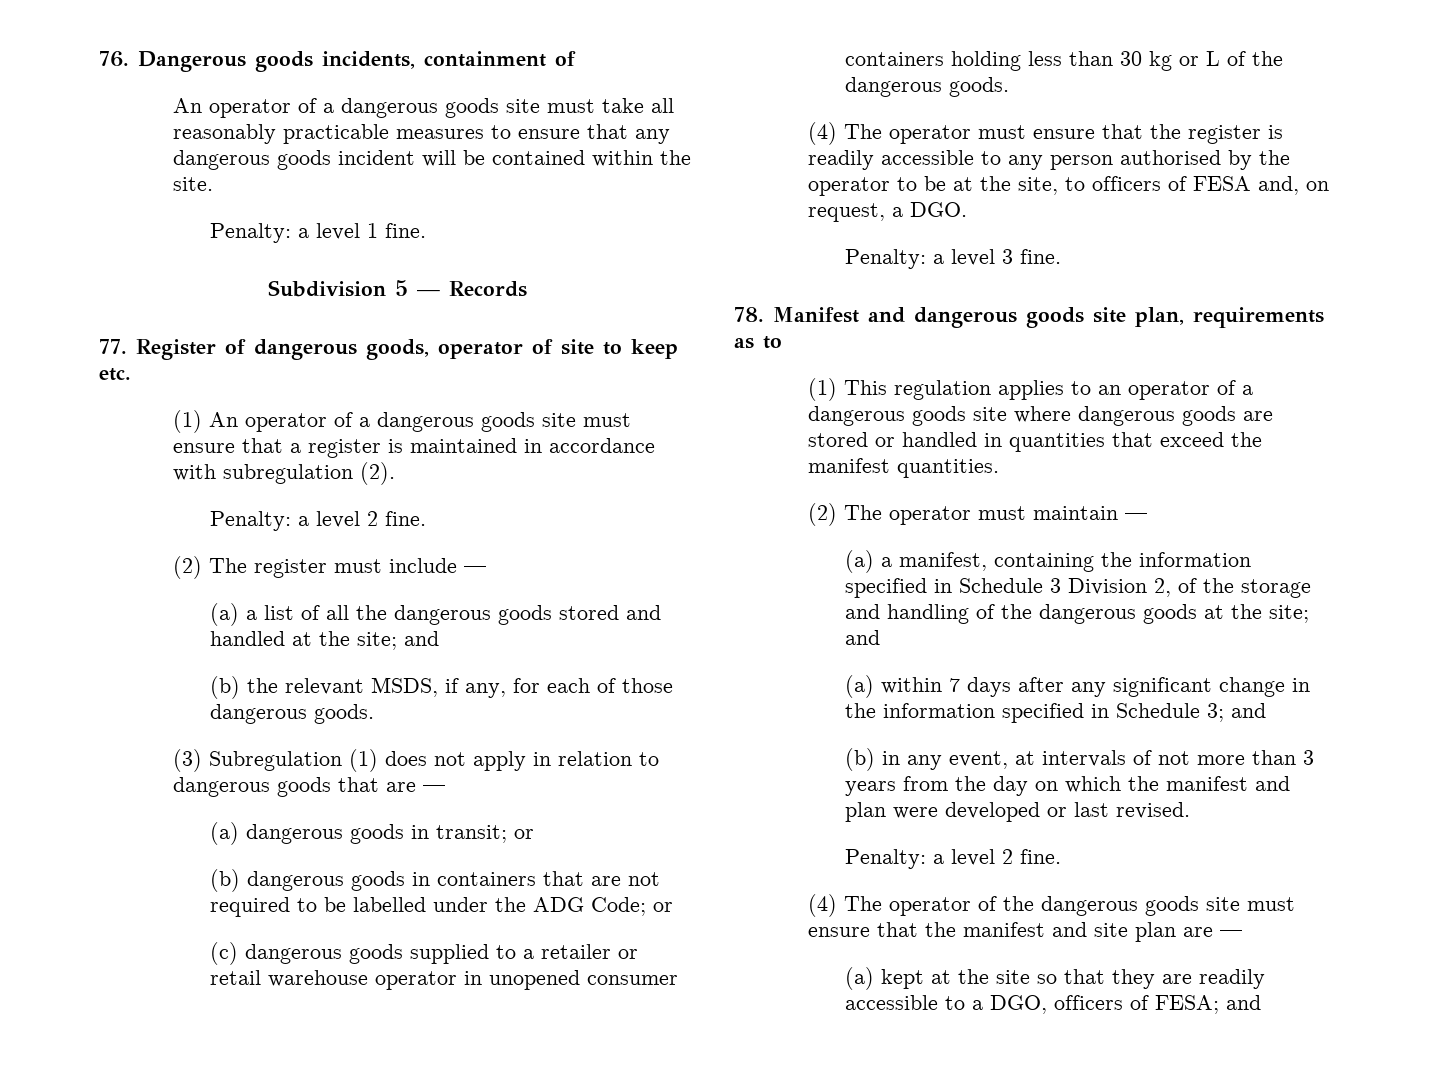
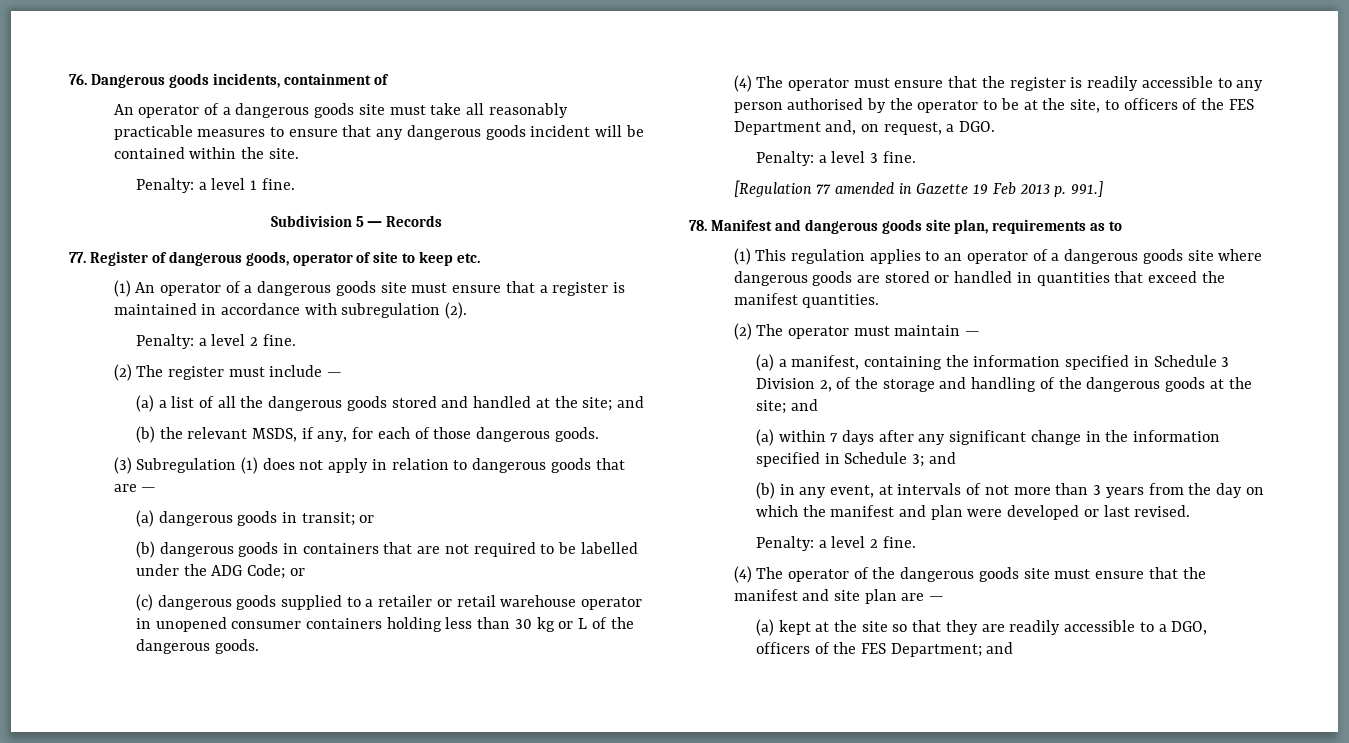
- (4) The operator must ensure that the register is readily accessible to any person authorised by the operator to be at the site, to officers of FESA and, on request, a DGO.
+ (4) The operator must ensure that the register is readily accessible to any person authorised by the operator to be at the site, to officers of the FES Department and, on request, a DGO.
+ [Regulation 77 amended in Gazette 19 Feb 2013 p. 991.]
- (a) kept at the site so that they are readily accessible to a DGO, officers of FESA; and
+ (a) kept at the site so that they are readily accessible to a DGO, officers of the FES Department; and

